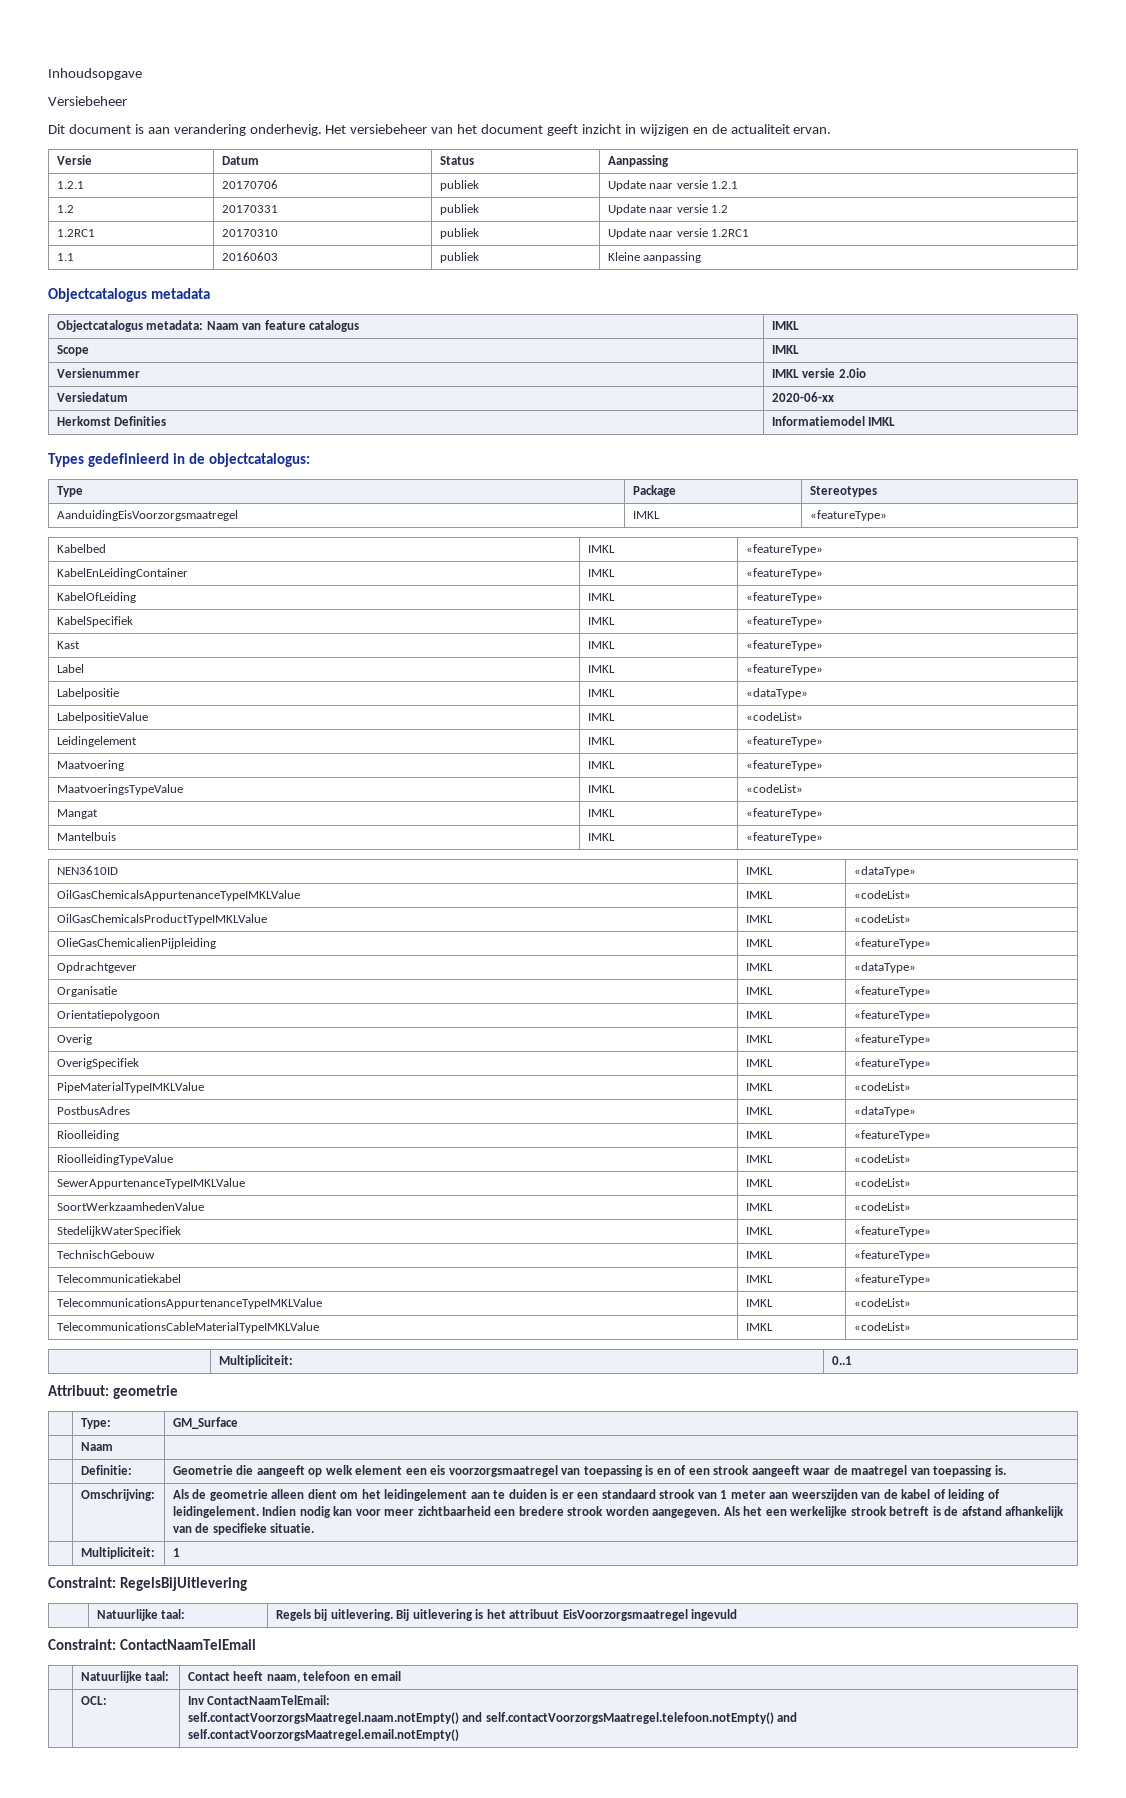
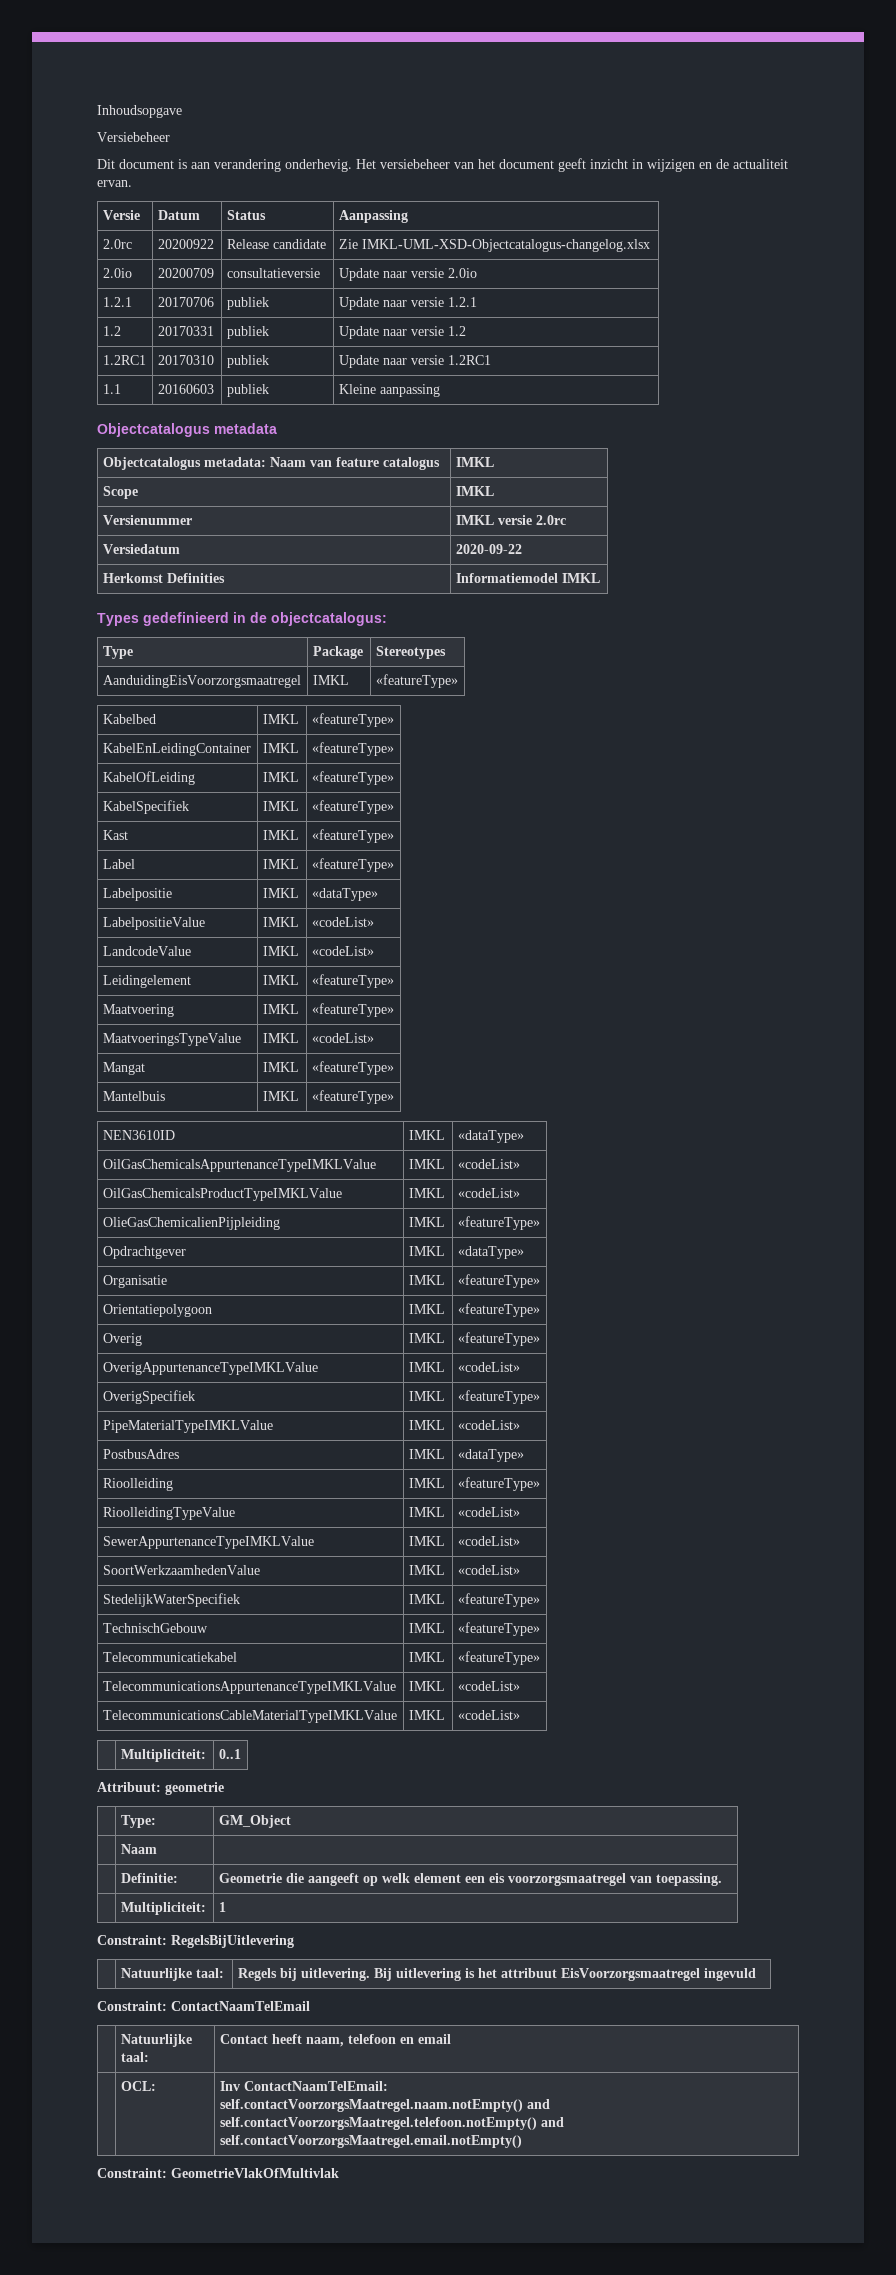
+ 2.0rc | 20200922 | Release candidate | Zie IMKL-UML-XSD-Objectcatalogus-changelog.xlsx
+ 2.0io | 20200709 | consultatieversie | Update naar versie 2.0io
- Versienummer | IMKL versie 2.0io
+ Versienummer | IMKL versie 2.0rc
- Versiedatum | 2020-06-xx
+ Versiedatum | 2020-09-22
+ LandcodeValue | IMKL | «codeList»
+ OverigAppurtenanceTypeIMKLValue | IMKL | «codeList»
- | Type: | GM_Surface
+ | Type: | GM_Object
- | Definitie: | Geometrie die aangeeft op welk element een eis voorzorgsmaatregel van toepassing is en of een strook aangeeft waar de maatregel van toepassing is.
- | Omschrijving: | Als de geometrie alleen dient om het leidingelement aan te duiden is er een standaard strook van 1 meter aan weerszijden van de kabel of leiding of leidingelement. Indien nodig kan voor meer zichtbaarheid een bredere strook worden aangegeven. Als het een werkelijke strook betreft is de afstand afhankelijk van de specifieke situatie.
+ | Definitie: | Geometrie die aangeeft op welk element een eis voorzorgsmaatregel van toepassing.
+ Constraint: GeometrieVlakOfMultivlak

